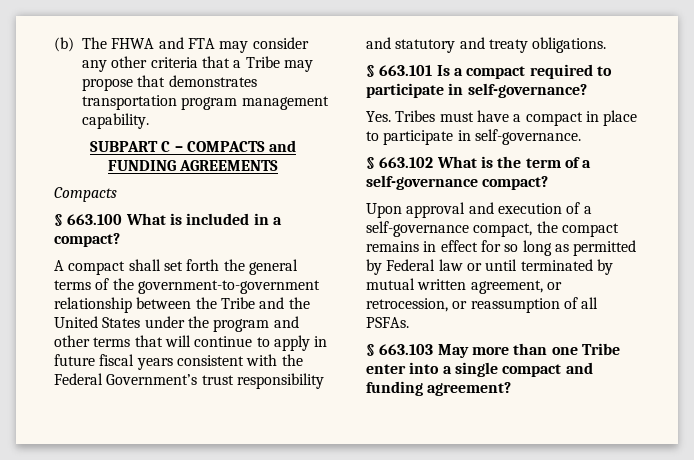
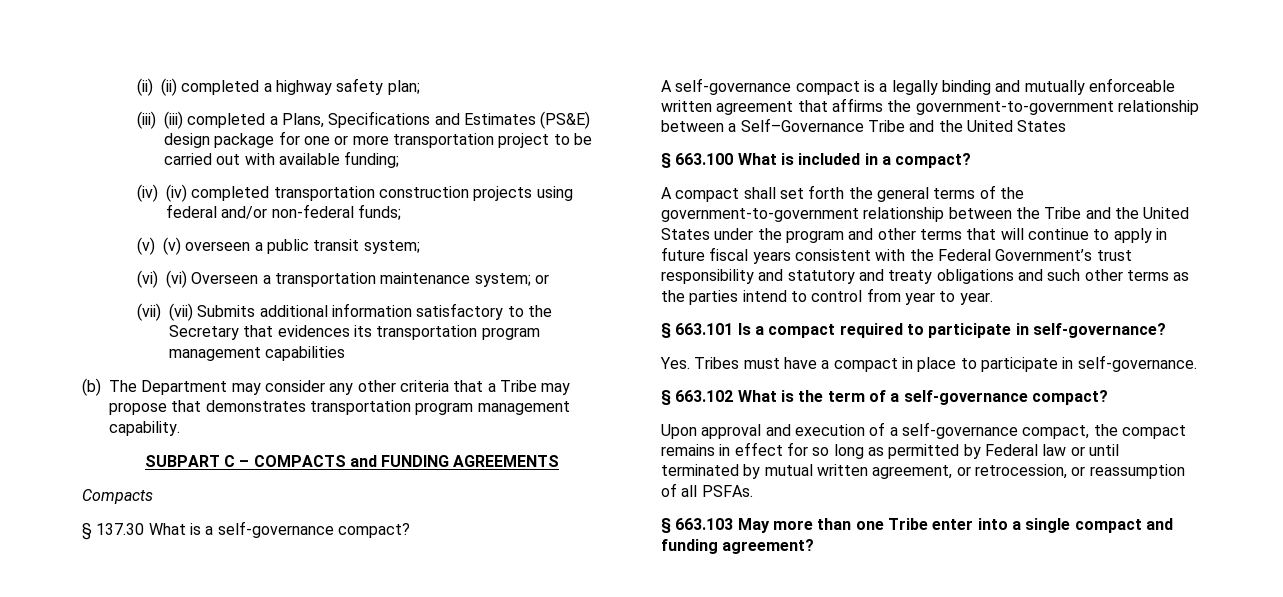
- (b) The FHWA and FTA may consider any other criteria that a Tribe may propose that demonstrates transportation program management capability.
+ (ii) (ii) completed a highway safety plan;
+ (iii) (iii) completed a Plans, Specifications and Estimates (PS&E) design package for one or more transportation project to be carried out with available funding;
+ (iv) (iv) completed transportation construction projects using federal and/or non-federal funds;
+ (v) (v) overseen a public transit system;
+ (vi) (vi) Overseen a transportation maintenance system; or
+ (vii) (vii) Submits additional information satisfactory to the Secretary that evidences its transportation program management capabilities
+ (b) The Department may consider any other criteria that a Tribe may propose that demonstrates transportation program management capability.
+ § 137.30 What is a self-governance compact?
+ A self-governance compact is a legally binding and mutually enforceable written agreement that affirms the government-to-government relationship between a Self–Governance Tribe and the United States
- A compact shall set forth the general terms of the government-to-government relationship between the Tribe and the United States under the program and other terms that will continue to apply in future fiscal years consistent with the Federal Government’s trust responsibility and statutory and treaty obligations.
+ A compact shall set forth the general terms of the government-to-government relationship between the Tribe and the United States under the program and other terms that will continue to apply in future fiscal years consistent with the Federal Government’s trust responsibility and statutory and treaty obligations and such other terms as the parties intend to control from year to year.

